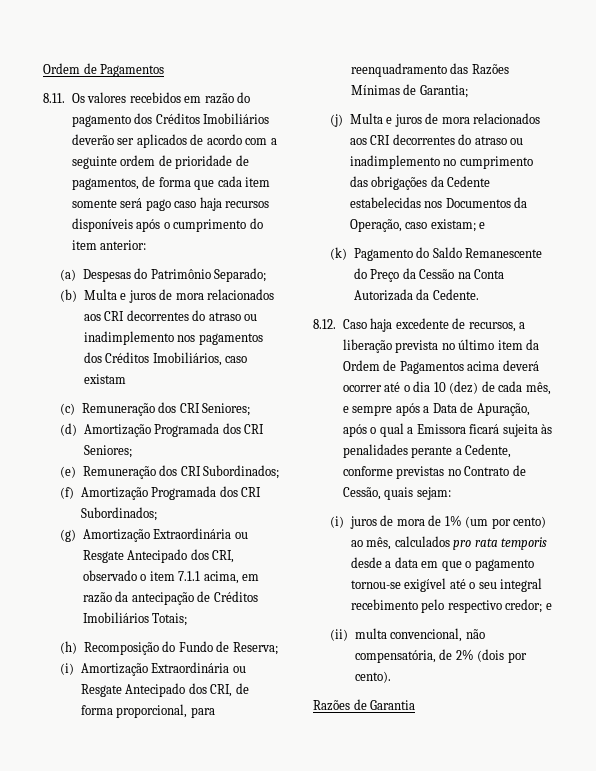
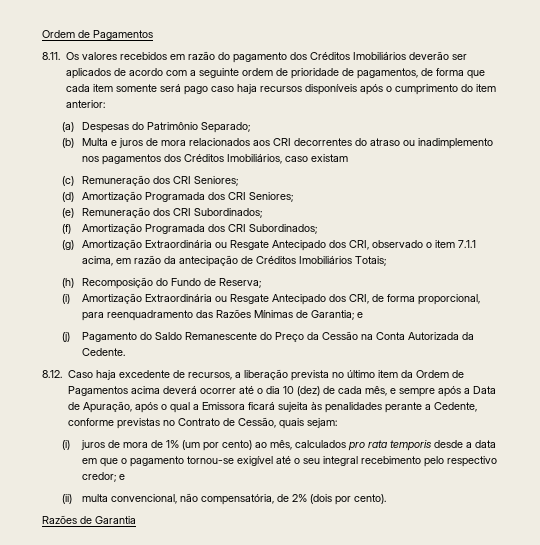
- (i) Amortização Extraordinária ou Resgate Antecipado dos CRI, de forma proporcional, para reenquadramento das Razões Mínimas de Garantia;
- (j) Multa e juros de mora relacionados aos CRI decorrentes do atraso ou inadimplemento no cumprimento das obrigações da Cedente estabelecidas nos Documentos da Operação, caso existam; e
- (k) Pagamento do Saldo Remanescente do Preço da Cessão na Conta Autorizada da Cedente.
+ (i) Amortização Extraordinária ou Resgate Antecipado dos CRI, de forma proporcional, para reenquadramento das Razões Mínimas de Garantia; e
+ (j) Pagamento do Saldo Remanescente do Preço da Cessão na Conta Autorizada da Cedente.

